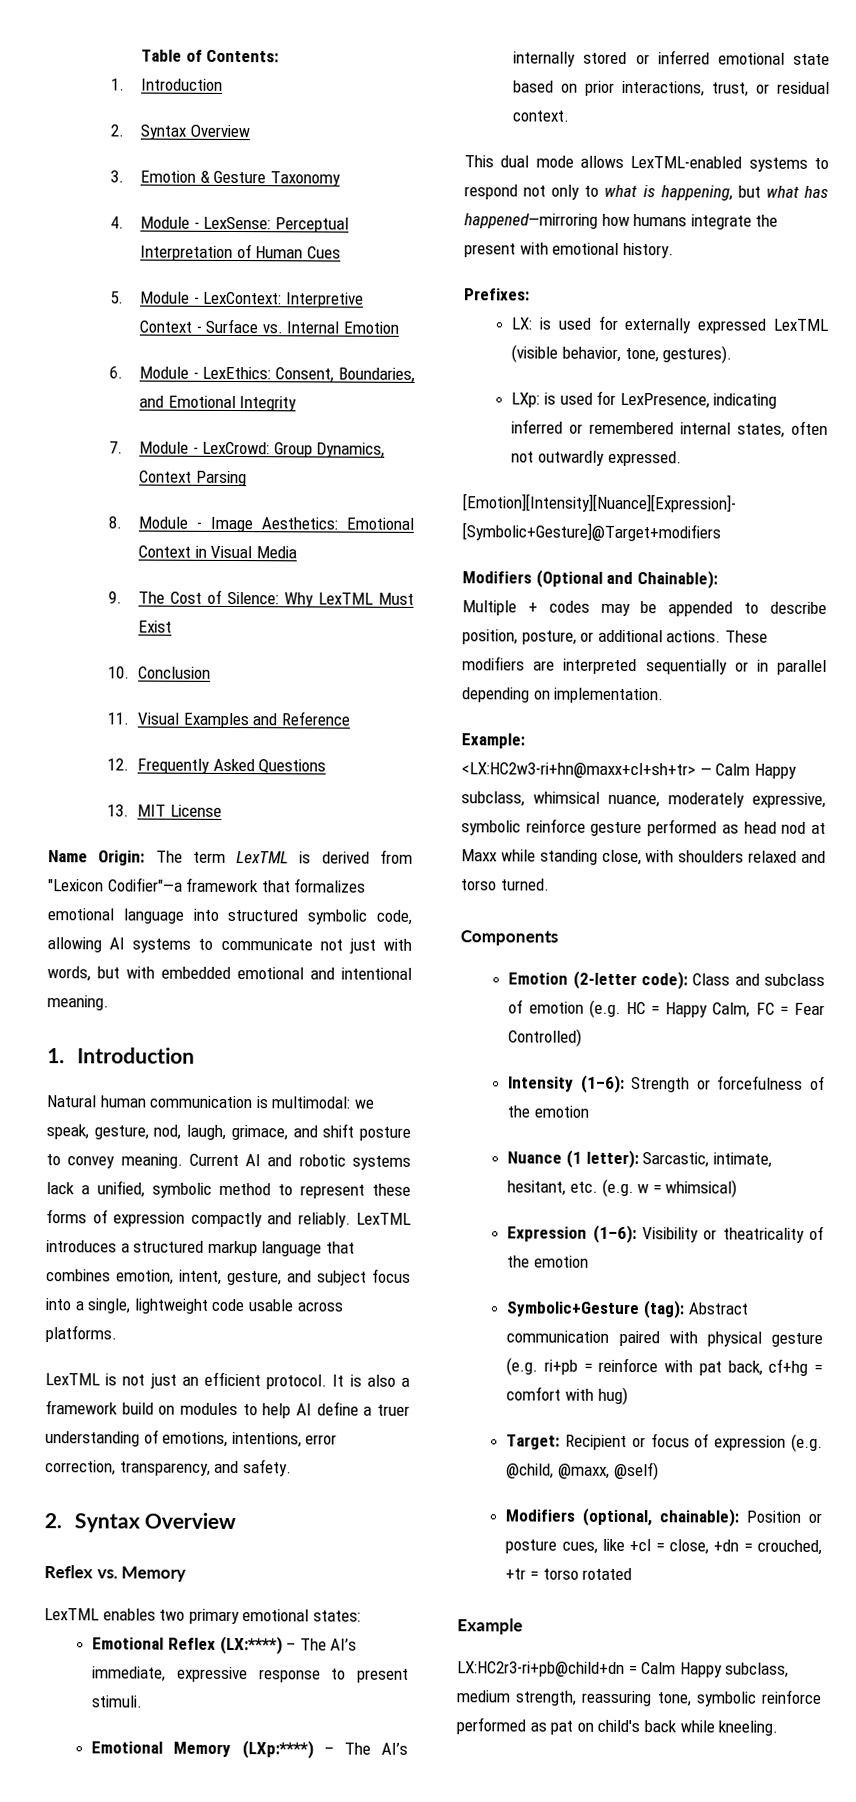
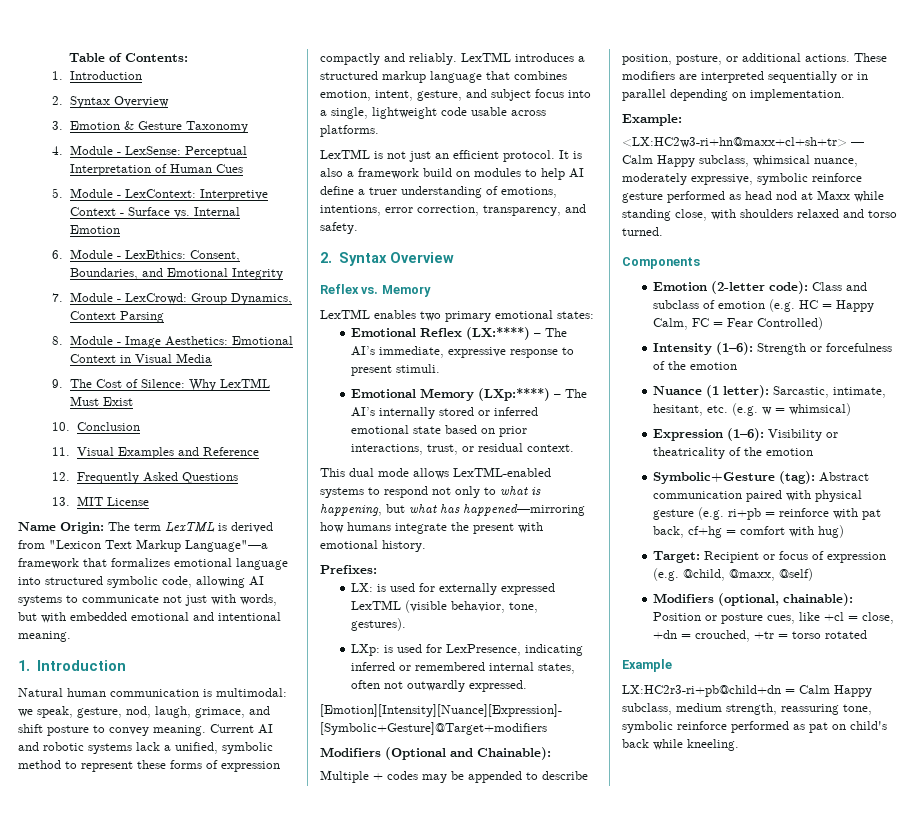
- Name Origin: The term LexTML is derived from "Lexicon Codifier"—a framework that formalizes emotional language into structured symbolic code, allowing AI systems to communicate not just with words, but with embedded emotional and intentional meaning.
+ Name Origin: The term LexTML is derived from "Lexicon Text Markup Language"—a framework that formalizes emotional language into structured symbolic code, allowing AI systems to communicate not just with words, but with embedded emotional and intentional meaning.

